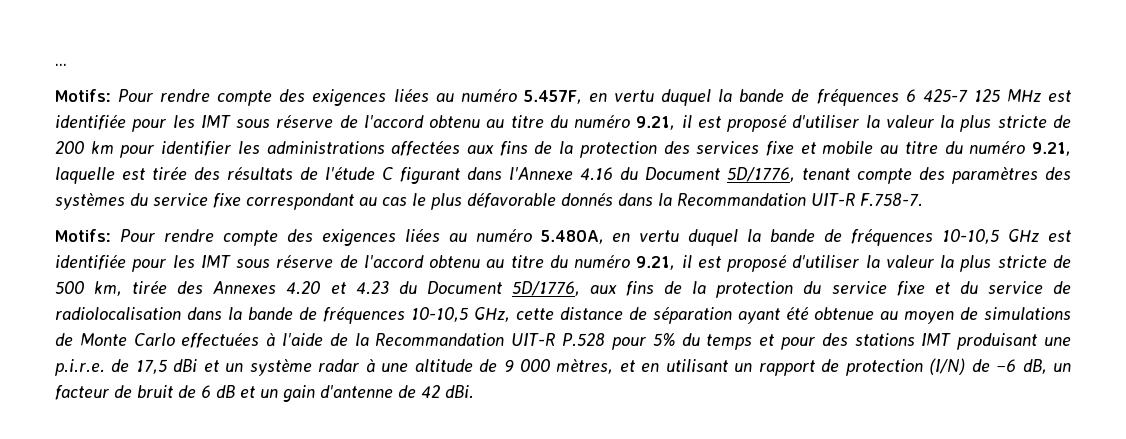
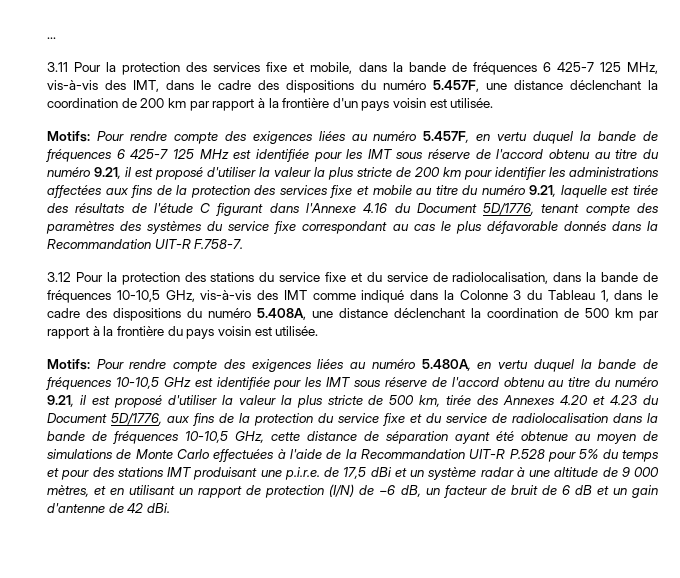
+ 3.11 Pour la protection des services fixe et mobile, dans la bande de fréquences 6 425-7 125 MHz, vis-à-vis des IMT, dans le cadre des dispositions du numéro 5.457F, une distance déclenchant la coordination de 200 km par rapport à la frontière d'un pays voisin est utilisée.
+ 3.12 Pour la protection des stations du service fixe et du service de radiolocalisation, dans la bande de fréquences 10-10,5 GHz, vis-à-vis des IMT comme indiqué dans la Colonne 3 du Tableau 1, dans le cadre des dispositions du numéro 5.408A, une distance déclenchant la coordination de 500 km par rapport à la frontière du pays voisin est utilisée.

